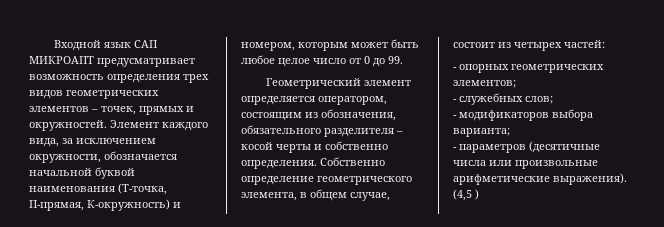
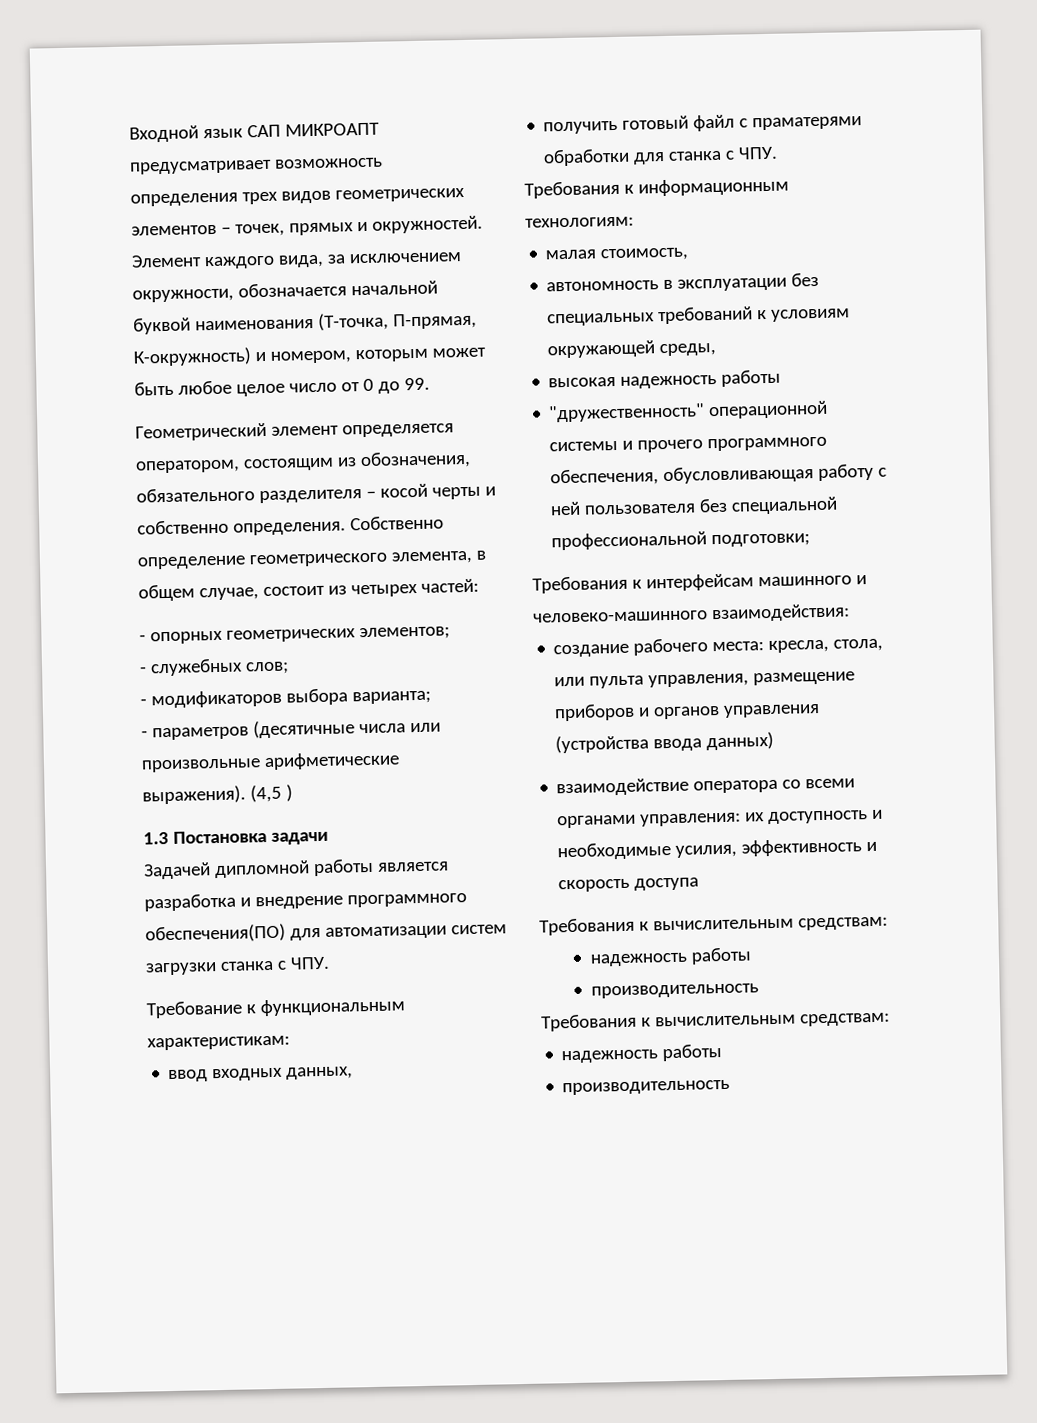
+ 1.3 Постановка задачи
+ Задачей дипломной работы является разработка и внедрение программного обеспечения(ПО) для автоматизации систем загрузки станка с ЧПУ.
+ Требование к функциональным характеристикам:
+ ввод входных данных,
+ получить готовый файл с праматерями обработки для станка с ЧПУ.
+ Требования к информационным технологиям:
+ малая стоимость,
+ автономность в эксплуатации без специальных требований к условиям окружающей среды,
+ высокая надежность работы
+ "дружественность" операционной системы и прочего программного обеспечения, обусловливающая работу с ней пользователя без специальной профессиональной подготовки;
+ Требования к интерфейсам машинного и человеко-машинного взаимодействия:
+ создание рабочего места: кресла, стола, или пульта управления, размещение приборов и органов управления (устройства ввода данных)
+ взаимодействие оператора со всеми органами управления: их доступность и необходимые усилия, эффективность и скорость доступа
+ Требования к вычислительным средствам:
+ надежность работы
+ производительность
+ Требования к вычислительным средствам:
+ надежность работы
+ производительность

